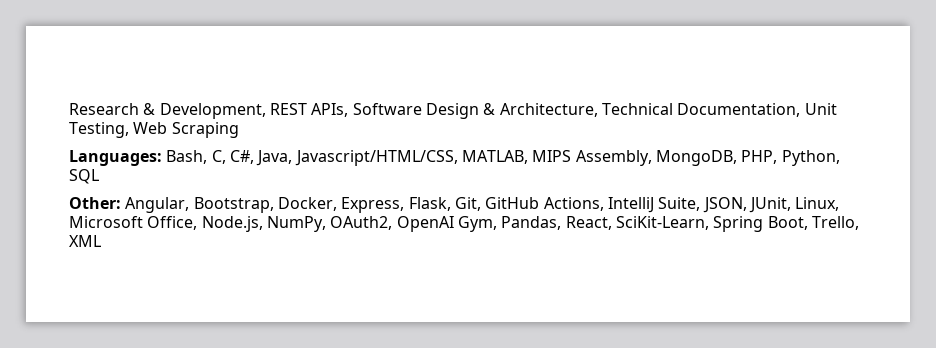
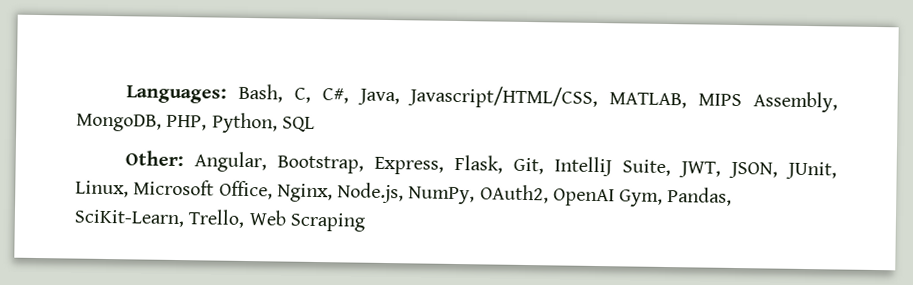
- Research & Development, REST APIs, Software Design & Architecture, Technical Documentation, Unit Testing, Web Scraping
- Other: Angular, Bootstrap, Docker, Express, Flask, Git, GitHub Actions, IntelliJ Suite, JSON, JUnit, Linux, Microsoft Office, Node.js, NumPy, OAuth2, OpenAI Gym, Pandas, React, SciKit-Learn, Spring Boot, Trello, XML
+ Other: Angular, Bootstrap, Express, Flask, Git, IntelliJ Suite, JWT, JSON, JUnit, Linux, Microsoft Office, Nginx, Node.js, NumPy, OAuth2, OpenAI Gym, Pandas, SciKit-Learn, Trello, Web Scraping

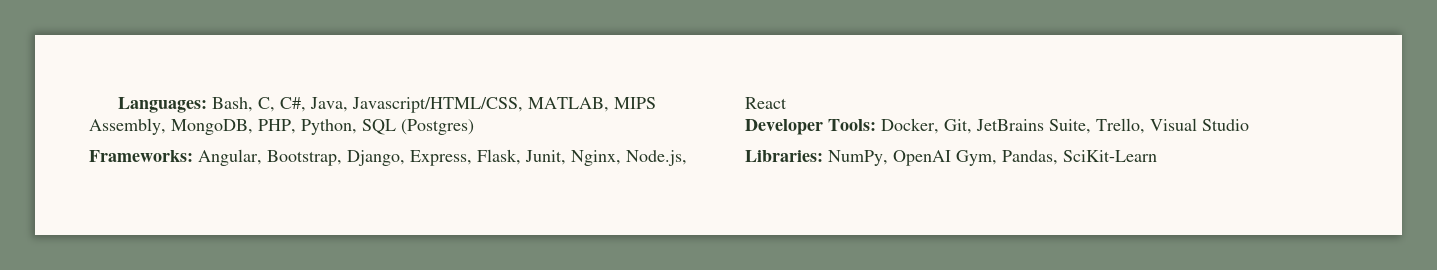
- Languages: Bash, C, C#, Java, Javascript/HTML/CSS, MATLAB, MIPS Assembly, MongoDB, PHP, Python, SQL
- Other: Angular, Bootstrap, Express, Flask, Git, IntelliJ Suite, JWT, JSON, JUnit, Linux, Microsoft Office, Nginx, Node.js, NumPy, OAuth2, OpenAI Gym, Pandas, SciKit-Learn, Trello, Web Scraping
+ Languages: Bash, C, C#, Java, Javascript/HTML/CSS, MATLAB, MIPS Assembly, MongoDB, PHP, Python, SQL (Postgres)
+ Frameworks: Angular, Bootstrap, Django, Express, Flask, Junit, Nginx, Node.js, React
+ Developer Tools: Docker, Git, JetBrains Suite, Trello, Visual Studio
+ Libraries: NumPy, OpenAI Gym, Pandas, SciKit-Learn

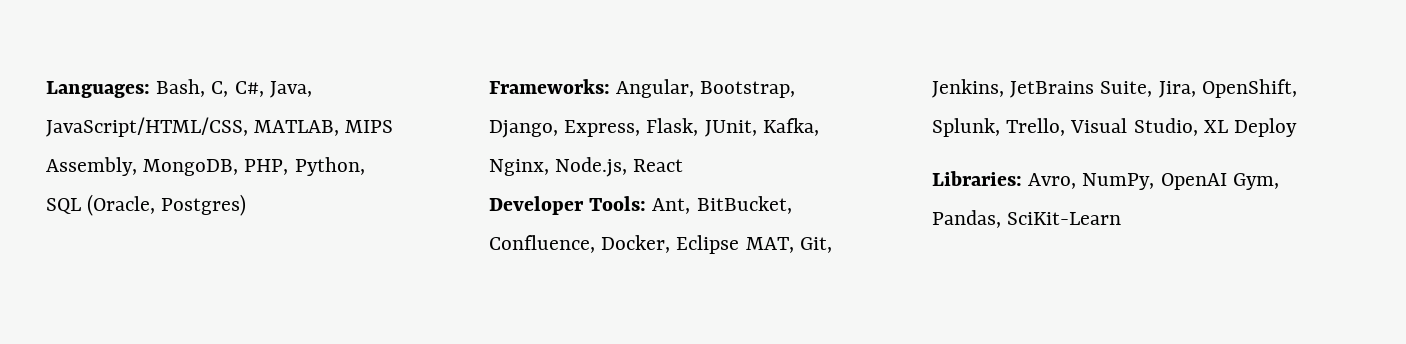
- Languages: Bash, C, C#, Java, Javascript/HTML/CSS, MATLAB, MIPS Assembly, MongoDB, PHP, Python, SQL (Postgres)
+ Languages: Bash, C, C#, Java, JavaScript/HTML/CSS, MATLAB, MIPS Assembly, MongoDB, PHP, Python,
+ SQL (Oracle, Postgres)
- Frameworks: Angular, Bootstrap, Django, Express, Flask, Junit, Nginx, Node.js, React
+ Frameworks: Angular, Bootstrap, Django, Express, Flask, JUnit, Kafka, Nginx, Node.js, React
- Developer Tools: Docker, Git, JetBrains Suite, Trello, Visual Studio
+ Developer Tools: Ant, BitBucket, Confluence, Docker, Eclipse MAT, Git, Jenkins, JetBrains Suite, Jira, OpenShift, Splunk, Trello, Visual Studio, XL Deploy
- Libraries: NumPy, OpenAI Gym, Pandas, SciKit-Learn
+ Libraries: Avro, NumPy, OpenAI Gym, Pandas, SciKit-Learn

